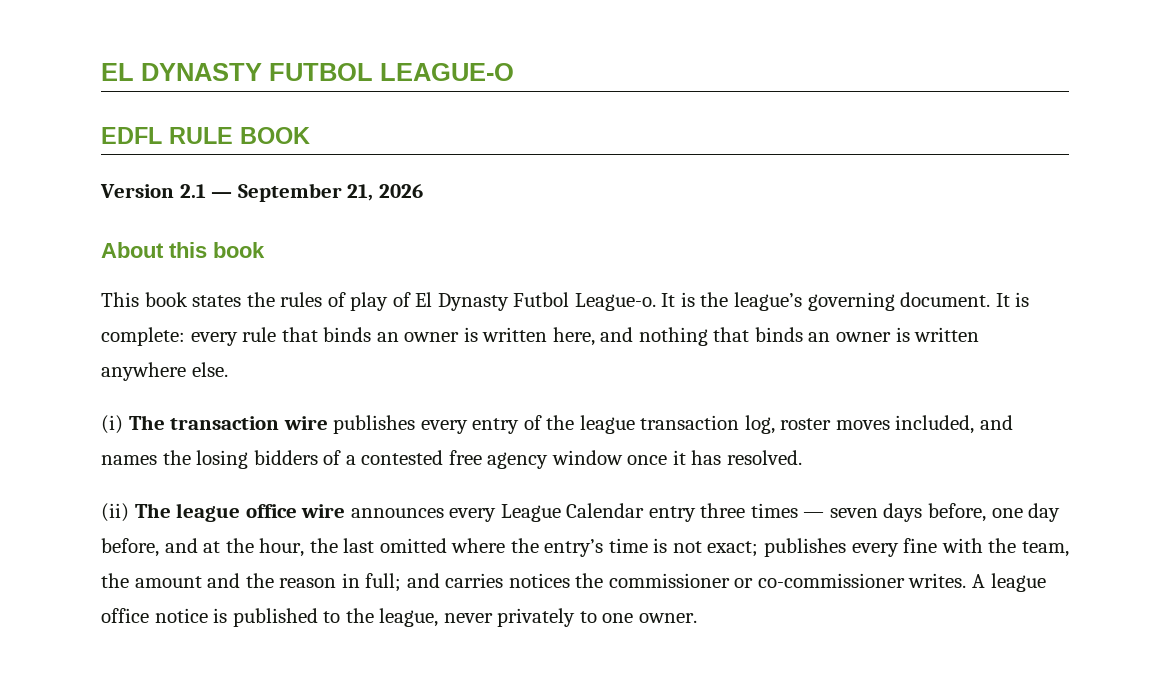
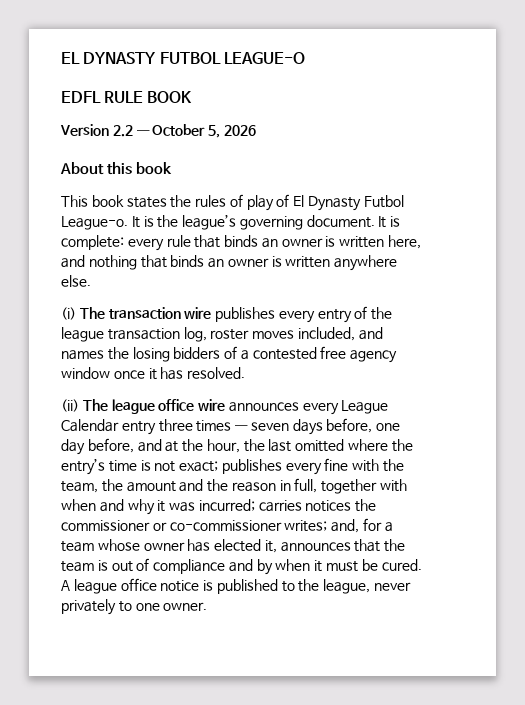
- Version 2.1 — September 21, 2026
+ Version 2.2 — October 5, 2026
- (ii) The league office wire announces every League Calendar entry three times — seven days before, one day before, and at the hour, the last omitted where the entry’s time is not exact; publishes every fine with the team, the amount and the reason in full; and carries notices the commissioner or co-commissioner writes.
+ (ii) The league office wire announces every League Calendar entry three times — seven days before, one day before, and at the hour, the last omitted where the entry’s time is not exact; publishes every fine with the team, the amount and the reason in full, together with when and why it was incurred; carries notices the commissioner or co-commissioner writes; and, for a team whose owner has elected it, announces that the team is out of compliance and by when it must be cured.

